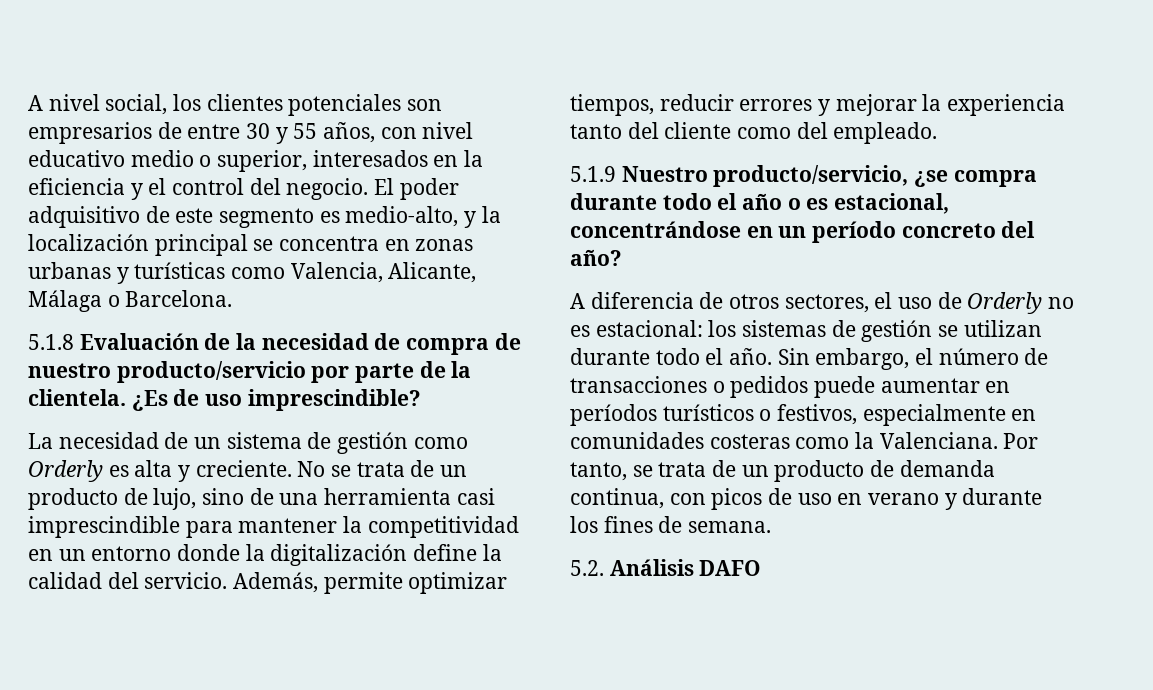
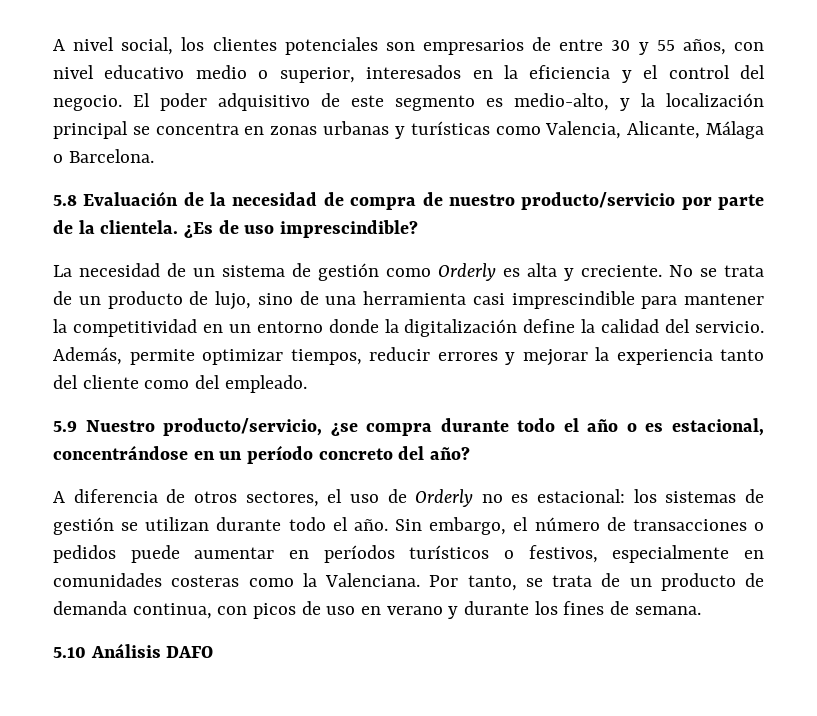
- 5.1.8 Evaluación de la necesidad de compra de nuestro producto/servicio por parte de la clientela.
+ 5.8 Evaluación de la necesidad de compra de nuestro producto/servicio por parte de la clientela.
- 5.1.9 Nuestro producto/servicio, ¿se compra durante todo el año o es estacional, concentrándose en un período concreto del año?
+ 5.9 Nuestro producto/servicio, ¿se compra durante todo el año o es estacional, concentrándose en un período concreto del año?
- 5.2. Análisis DAFO
+ 5.10 Análisis DAFO

